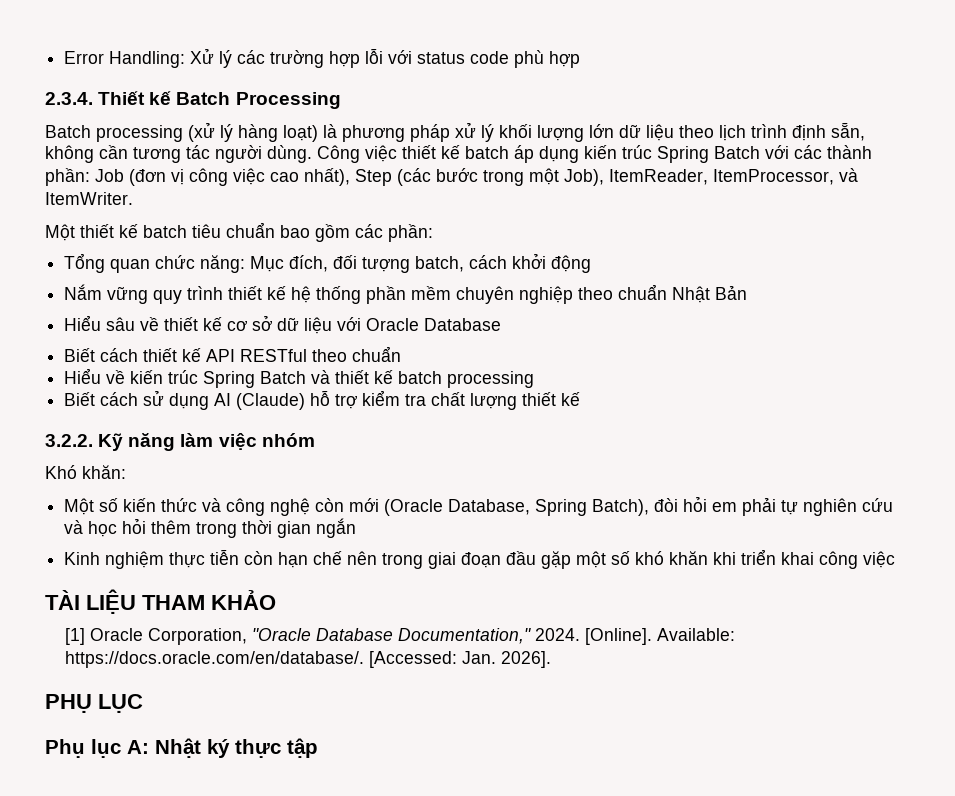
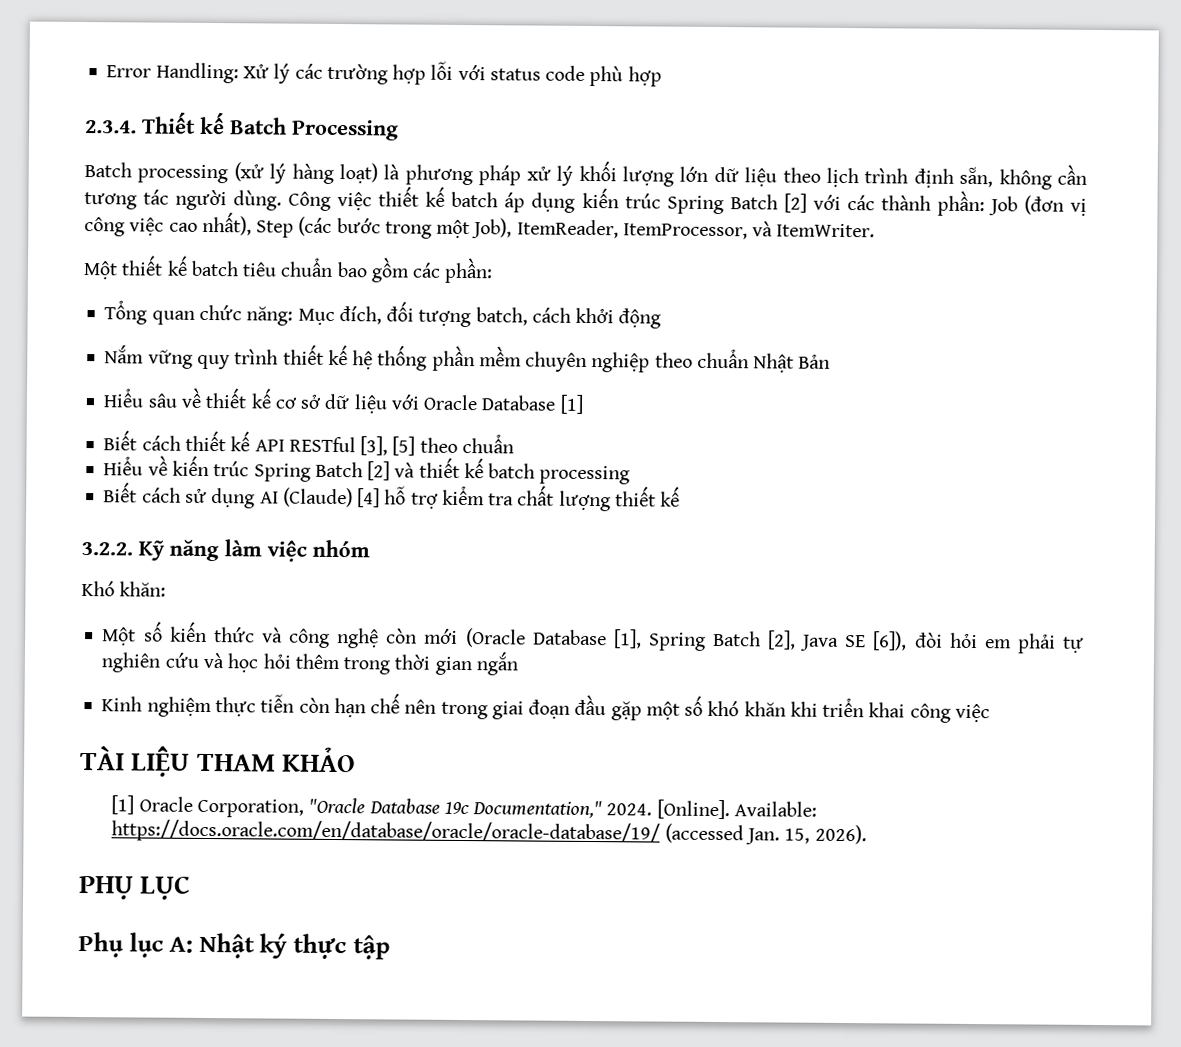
- Công việc thiết kế batch áp dụng kiến trúc Spring Batch với các thành phần: Job (đơn vị công việc cao nhất), Step (các bước trong một Job), ItemReader, ItemProcessor, và ItemWriter.
+ Công việc thiết kế batch áp dụng kiến trúc Spring Batch [2] với các thành phần: Job (đơn vị công việc cao nhất), Step (các bước trong một Job), ItemReader, ItemProcessor, và ItemWriter.
- Hiểu sâu về thiết kế cơ sở dữ liệu với Oracle Database
+ Hiểu sâu về thiết kế cơ sở dữ liệu với Oracle Database [1]
- Biết cách thiết kế API RESTful theo chuẩn
+ Biết cách thiết kế API RESTful [3], [5] theo chuẩn
- Hiểu về kiến trúc Spring Batch và thiết kế batch processing
+ Hiểu về kiến trúc Spring Batch [2] và thiết kế batch processing
- Biết cách sử dụng AI (Claude) hỗ trợ kiểm tra chất lượng thiết kế
+ Biết cách sử dụng AI (Claude) [4] hỗ trợ kiểm tra chất lượng thiết kế
- Một số kiến thức và công nghệ còn mới (Oracle Database, Spring Batch), đòi hỏi em phải tự nghiên cứu và học hỏi thêm trong thời gian ngắn
+ Một số kiến thức và công nghệ còn mới (Oracle Database [1], Spring Batch [2], Java SE [6]), đòi hỏi em phải tự nghiên cứu và học hỏi thêm trong thời gian ngắn
- [1] Oracle Corporation, "Oracle Database Documentation," 2024.
+ [1] Oracle Corporation, "Oracle Database 19c Documentation," 2024.
- Available: https://docs.oracle.com/en/database/. [Accessed: Jan. 2026].
+ Available: https://docs.oracle.com/en/database/oracle/oracle-database/19/ (accessed Jan. 15, 2026).

